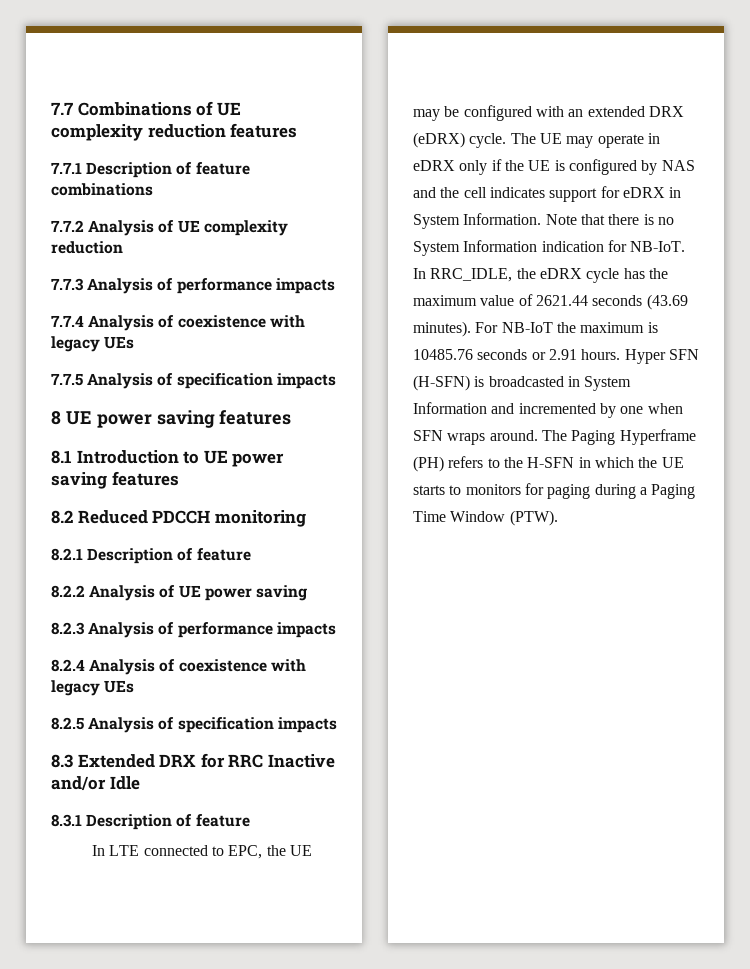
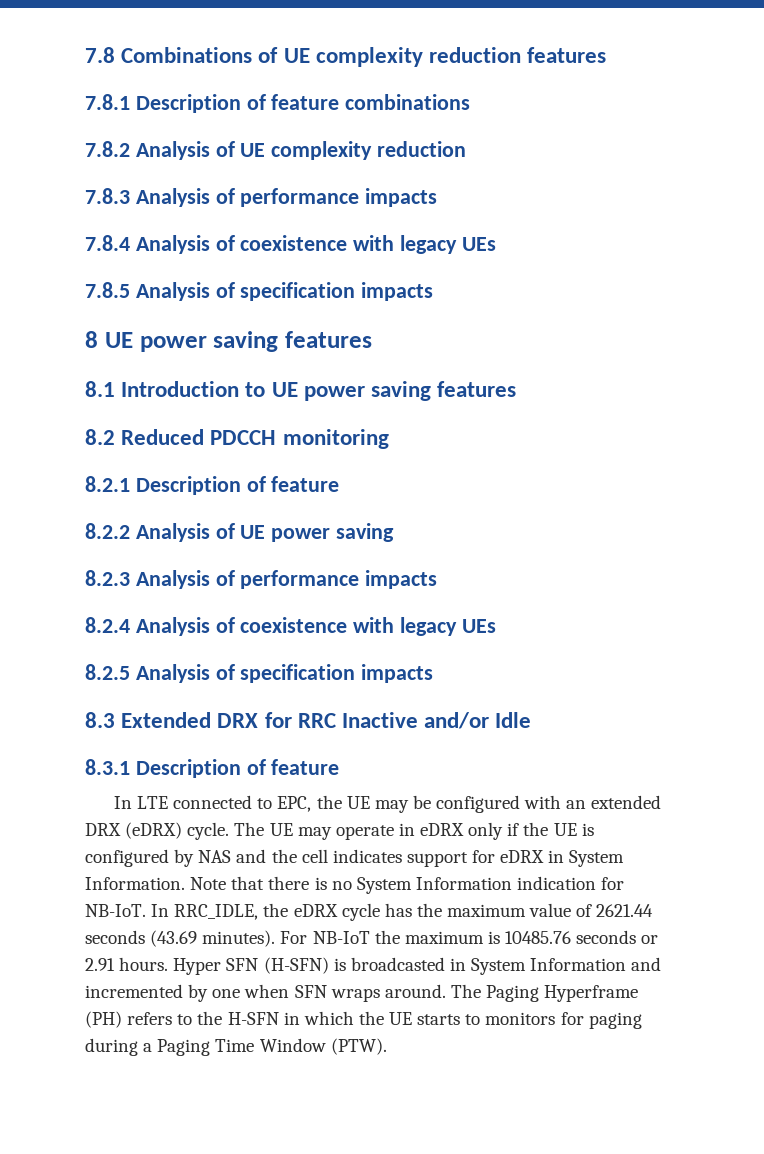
- 7.7 Combinations of UE complexity reduction features
+ 7.8 Combinations of UE complexity reduction features
- 7.7.1 Description of feature combinations
+ 7.8.1 Description of feature combinations
- 7.7.2 Analysis of UE complexity reduction
+ 7.8.2 Analysis of UE complexity reduction
- 7.7.3 Analysis of performance impacts
- 7.7.4 Analysis of coexistence with legacy UEs
- 7.7.5 Analysis of specification impacts
+ 7.8.3 Analysis of performance impacts
+ 7.8.4 Analysis of coexistence with legacy UEs
+ 7.8.5 Analysis of specification impacts

